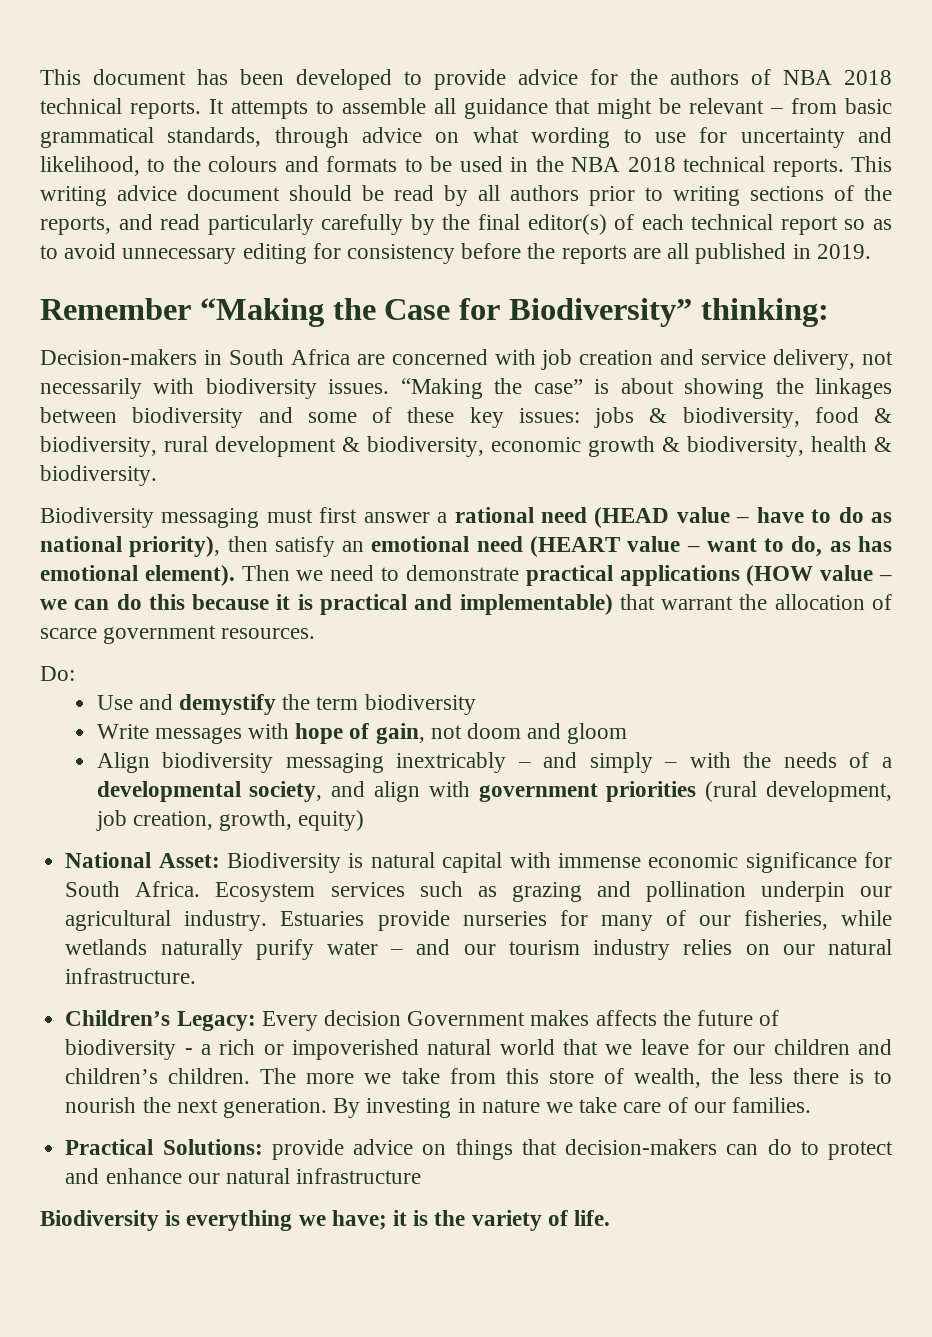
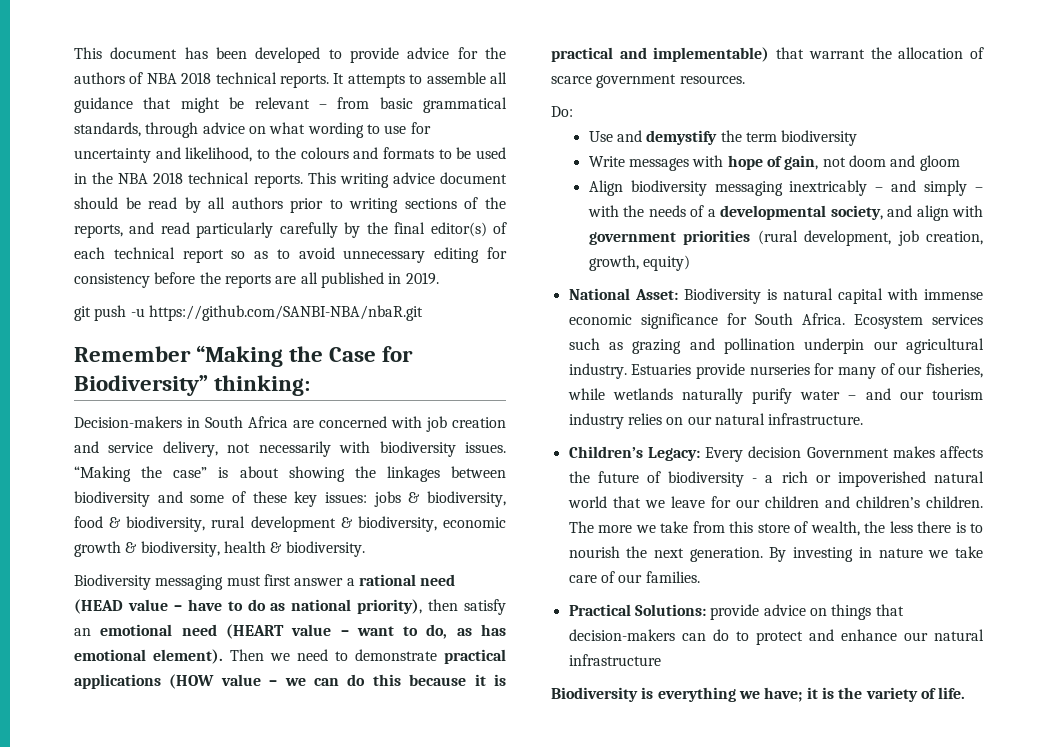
+ git push -u https://github.com/SANBI-NBA/nbaR.git

